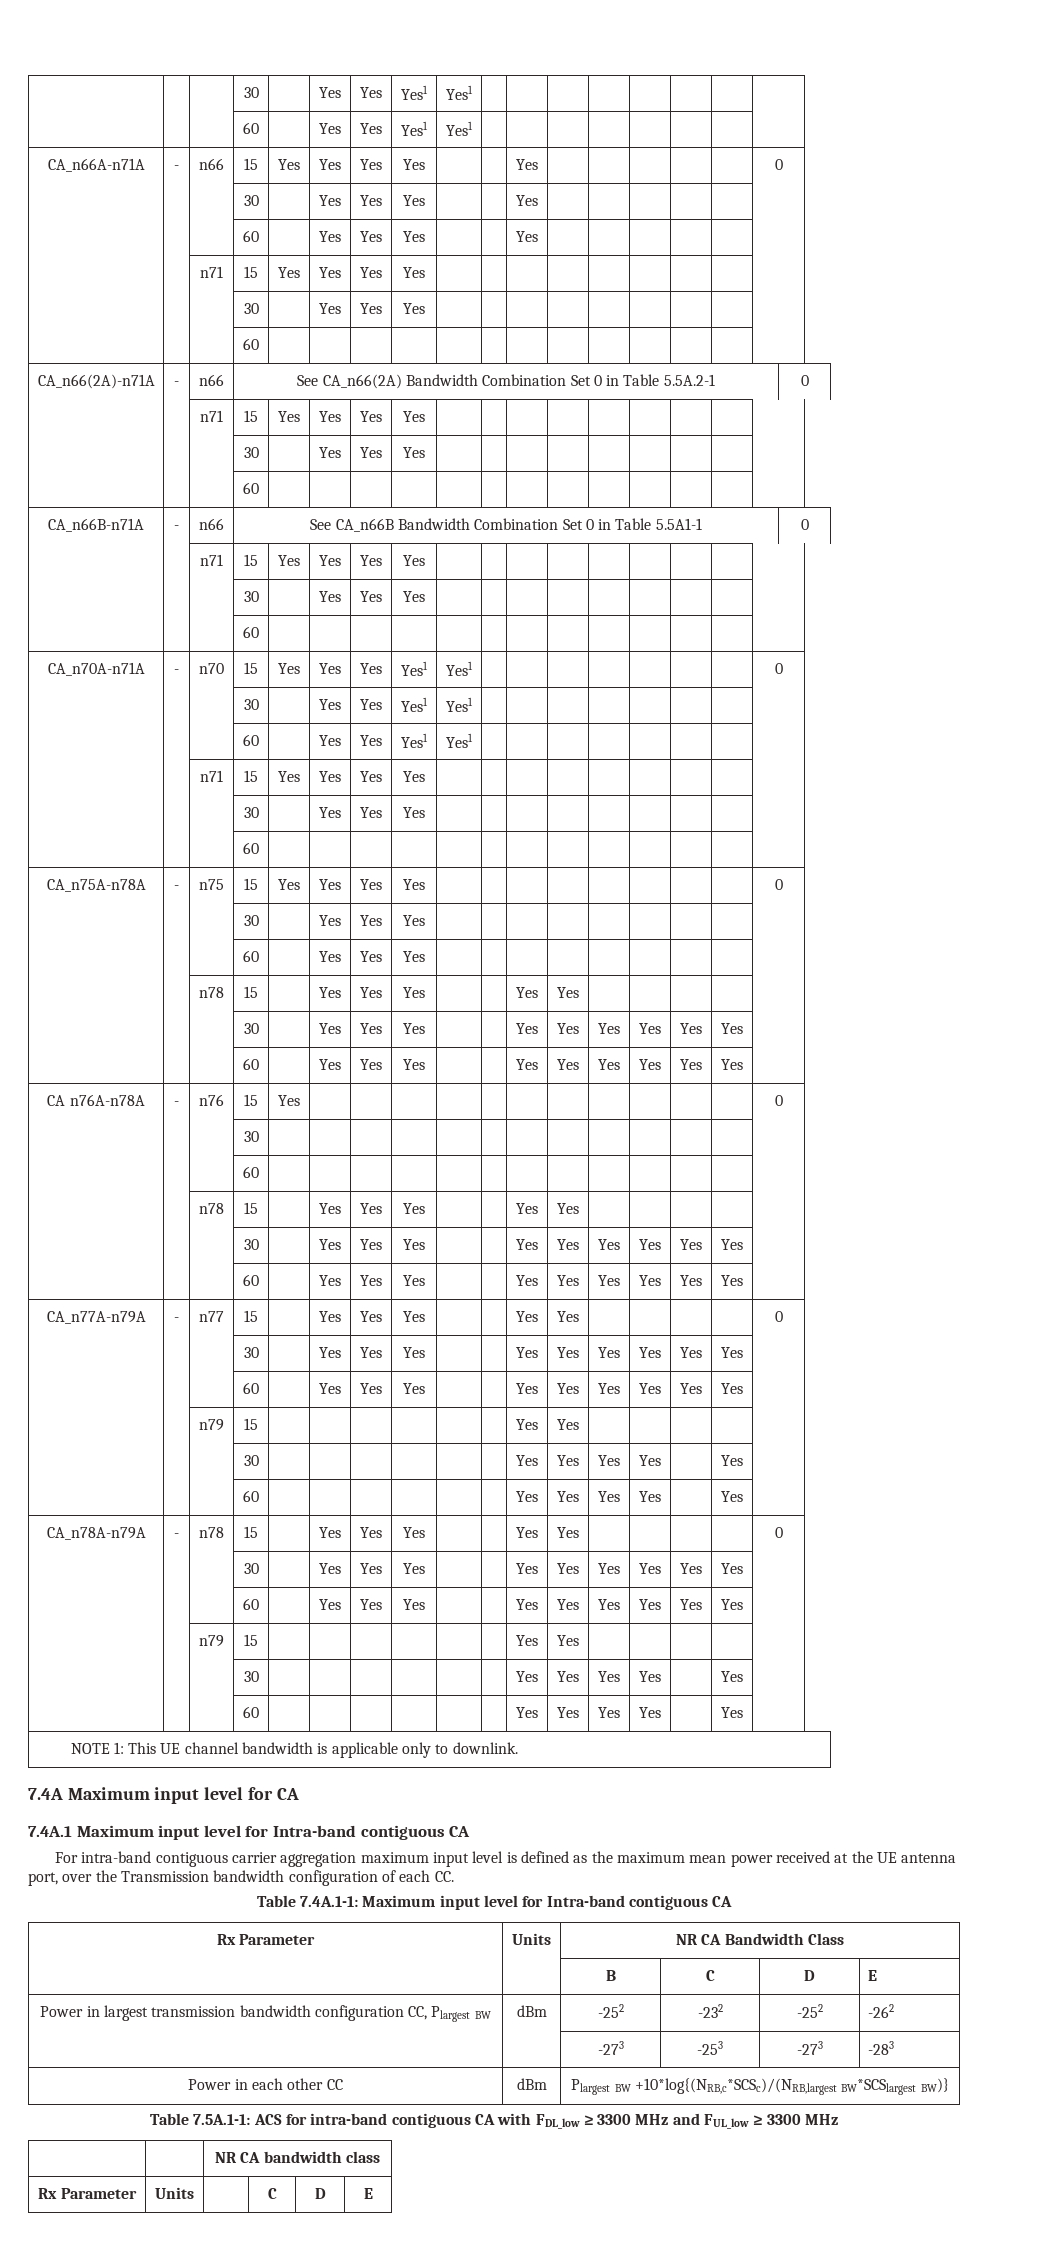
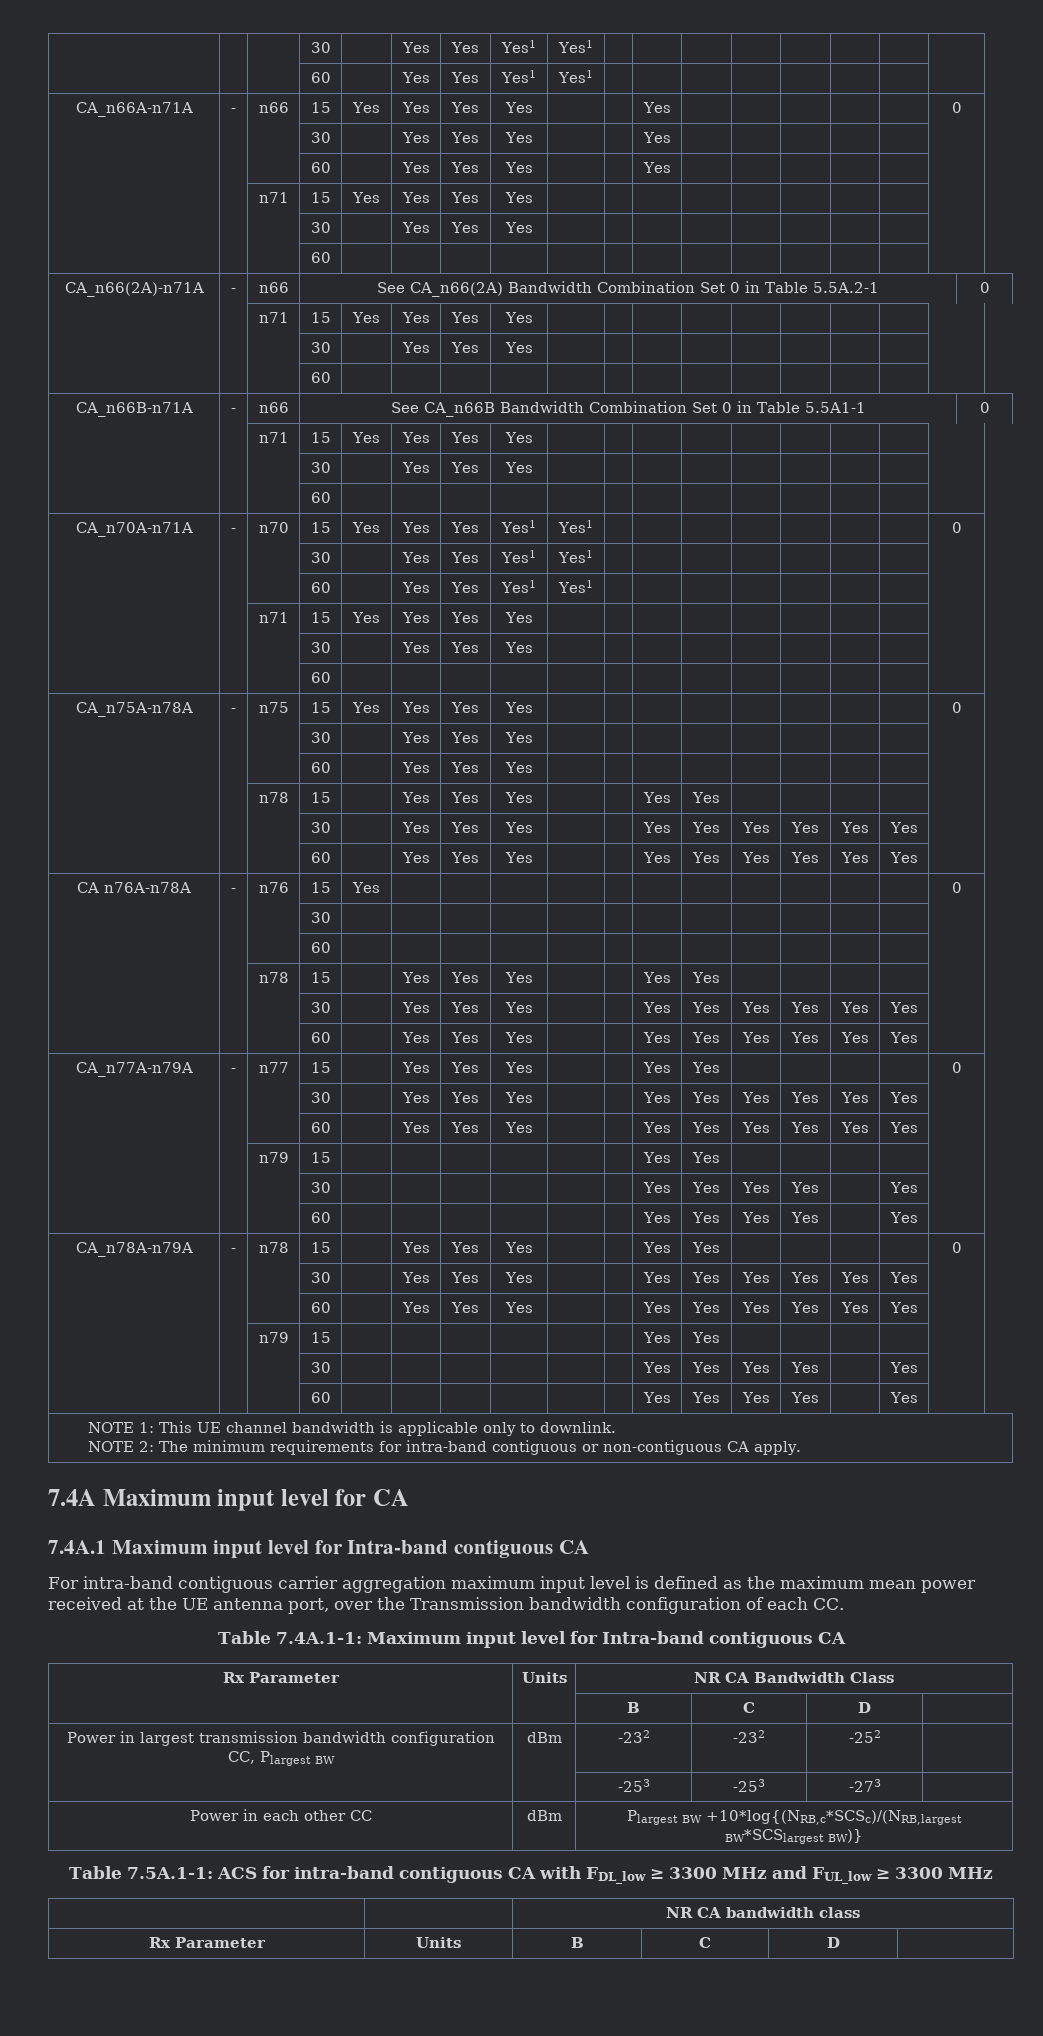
  NOTE 1: This UE channel bandwidth is applicable only to downlink.
+ NOTE 2: The minimum requirements for intra-band contiguous or non-contiguous CA apply.
- | | B | C | D | E
+ | | B | C | D |
- Power in largest transmission bandwidth configuration CC, Plargest BW | dBm | -252 | -232 | -252 | -262
- | | -273 | -253 | -273 | -283
+ Power in largest transmission bandwidth configuration CC, Plargest BW | dBm | -232 | -232 | -252 |
+ | | -253 | -253 | -273 |
- Rx Parameter | Units | | C | D | E
+ Rx Parameter | Units | B | C | D |

